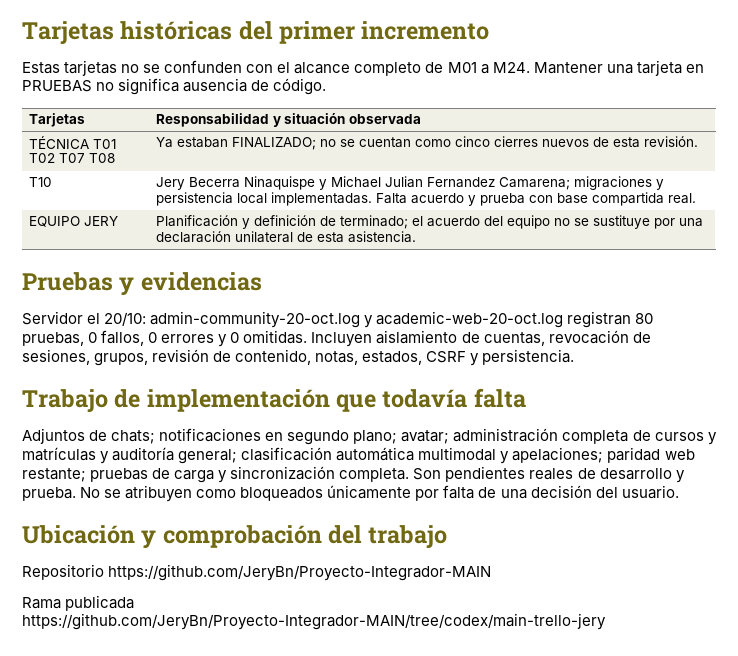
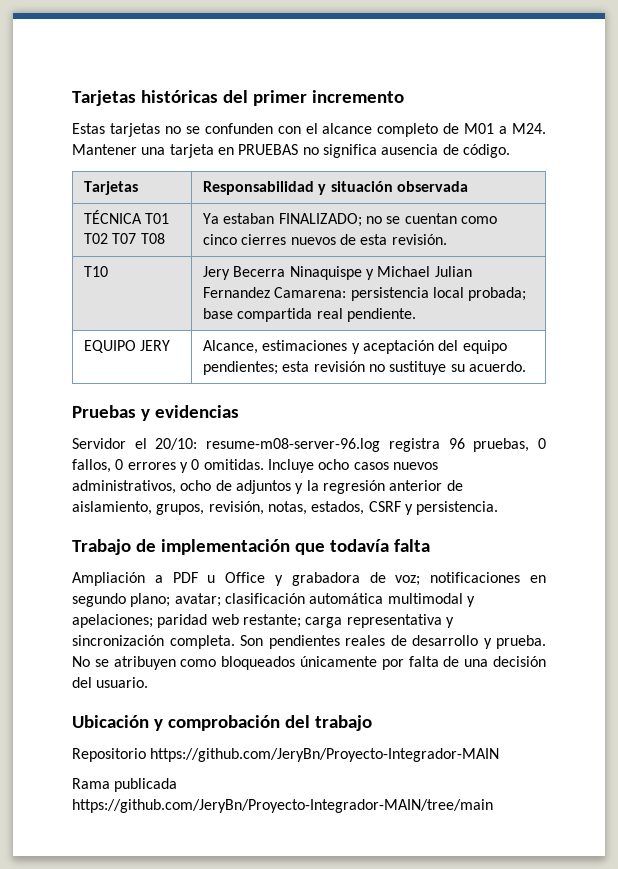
- T10 | Jery Becerra Ninaquispe y Michael Julian Fernandez Camarena; migraciones y persistencia local implementadas. Falta acuerdo y prueba con base compartida real.
- EQUIPO JERY | Planificación y definición de terminado; el acuerdo del equipo no se sustituye por una declaración unilateral de esta asistencia.
+ T10 | Jery Becerra Ninaquispe y Michael Julian Fernandez Camarena: persistencia local probada; base compartida real pendiente.
+ EQUIPO JERY | Alcance, estimaciones y aceptación del equipo pendientes; esta revisión no sustituye su acuerdo.
- Servidor el 20/10: admin-community-20-oct.log y academic-web-20-oct.log registran 80 pruebas, 0 fallos, 0 errores y 0 omitidas.
+ Servidor el 20/10: resume-m08-server-96.log registra 96 pruebas, 0 fallos, 0 errores y 0 omitidas.
- Incluyen aislamiento de cuentas, revocación de sesiones, grupos, revisión de contenido, notas, estados, CSRF y persistencia.
+ Incluye ocho casos nuevos administrativos, ocho de adjuntos y la regresión anterior de aislamiento, grupos, revisión, notas, estados, CSRF y persistencia.
- Adjuntos de chats; notificaciones en segundo plano; avatar; administración completa de cursos y matrículas y auditoría general; clasificación automática multimodal y apelaciones; paridad web restante; pruebas de carga y sincronización completa.
+ Ampliación a PDF u Office y grabadora de voz; notificaciones en segundo plano; avatar; clasificación automática multimodal y apelaciones; paridad web restante; carga representativa y sincronización completa.
- Rama publicada https://github.com/JeryBn/Proyecto-Integrador-MAIN/tree/codex/main-trello-jery
+ Rama publicada https://github.com/JeryBn/Proyecto-Integrador-MAIN/tree/main

